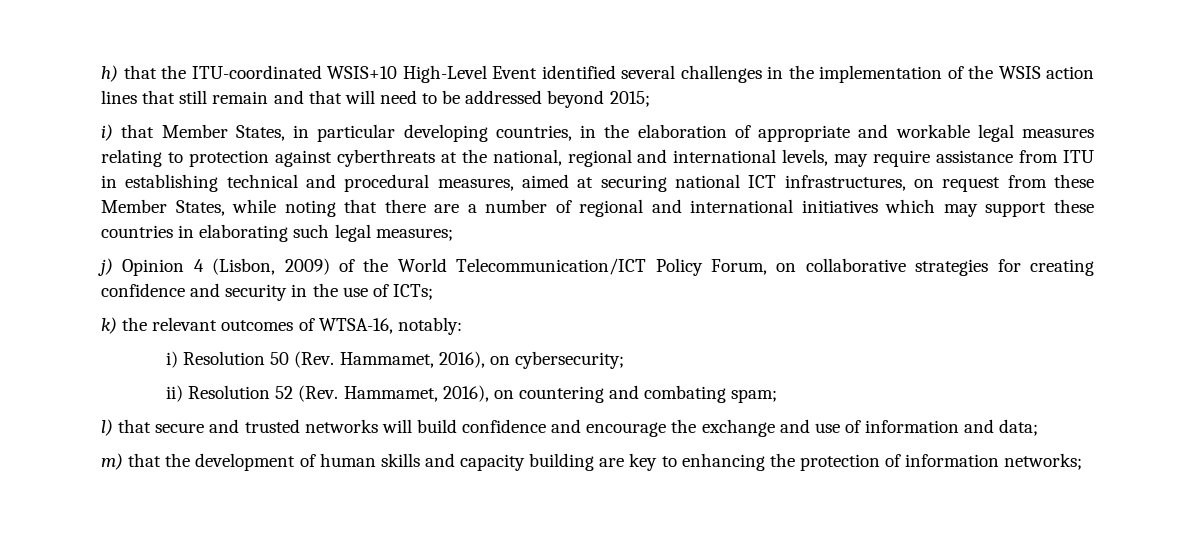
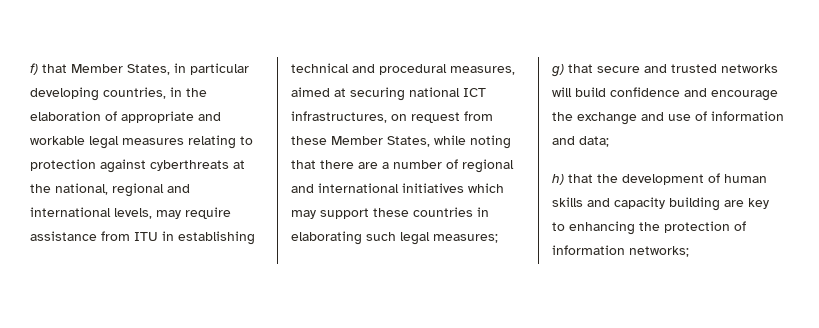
- h) that the ITU-coordinated WSIS+10 High-Level Event identified several challenges in the implementation of the WSIS action lines that still remain and that will need to be addressed beyond 2015;
- i) that Member States, in particular developing countries, in the elaboration of appropriate and workable legal measures relating to protection against cyberthreats at the national, regional and international levels, may require assistance from ITU in establishing technical and procedural measures, aimed at securing national ICT infrastructures, on request from these Member States, while noting that there are a number of regional and international initiatives which may support these countries in elaborating such legal measures;
+ f) that Member States, in particular developing countries, in the elaboration of appropriate and workable legal measures relating to protection against cyberthreats at the national, regional and international levels, may require assistance from ITU in establishing technical and procedural measures, aimed at securing national ICT infrastructures, on request from these Member States, while noting that there are a number of regional and international initiatives which may support these countries in elaborating such legal measures;
- j) Opinion 4 (Lisbon, 2009) of the World Telecommunication/ICT Policy Forum, on collaborative strategies for creating confidence and security in the use of ICTs;
- k) the relevant outcomes of WTSA-16, notably:
- i) Resolution 50 (Rev. Hammamet, 2016), on cybersecurity;
- ii) Resolution 52 (Rev. Hammamet, 2016), on countering and combating spam;
- l) that secure and trusted networks will build confidence and encourage the exchange and use of information and data;
+ g) that secure and trusted networks will build confidence and encourage the exchange and use of information and data;
- m) that the development of human skills and capacity building are key to enhancing the protection of information networks;
+ h) that the development of human skills and capacity building are key to enhancing the protection of information networks;

